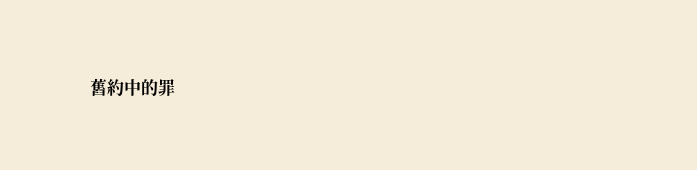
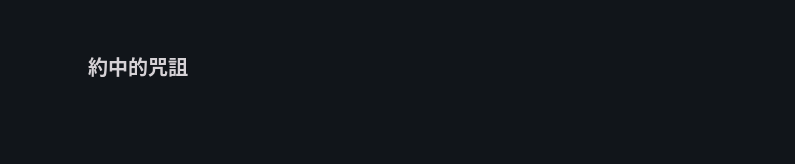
- 舊約中的罪
+ 約中的咒詛

